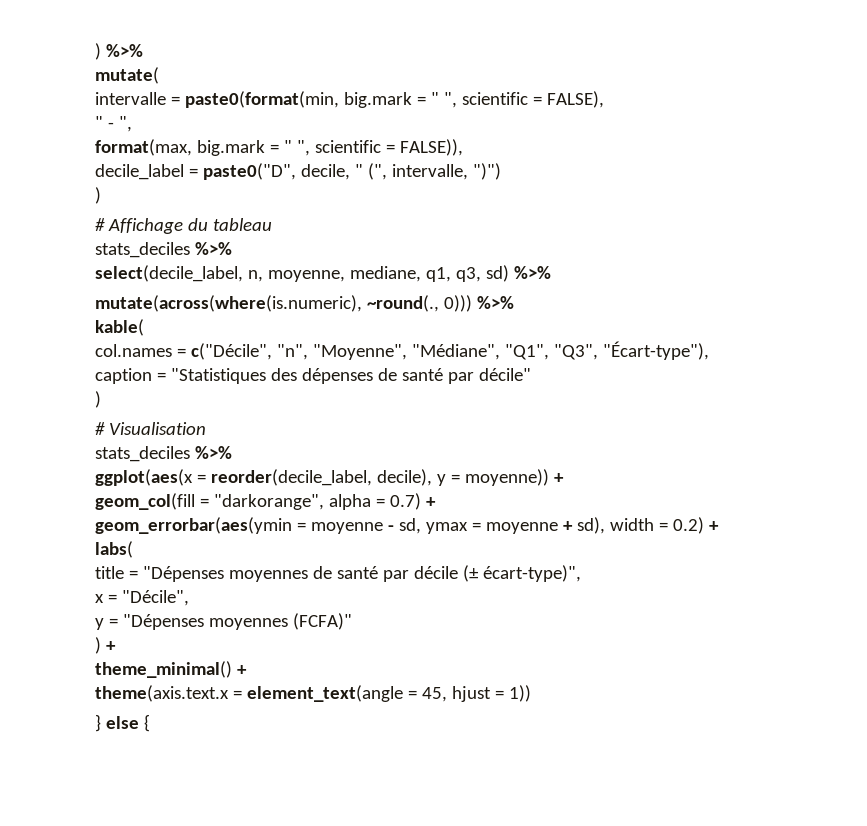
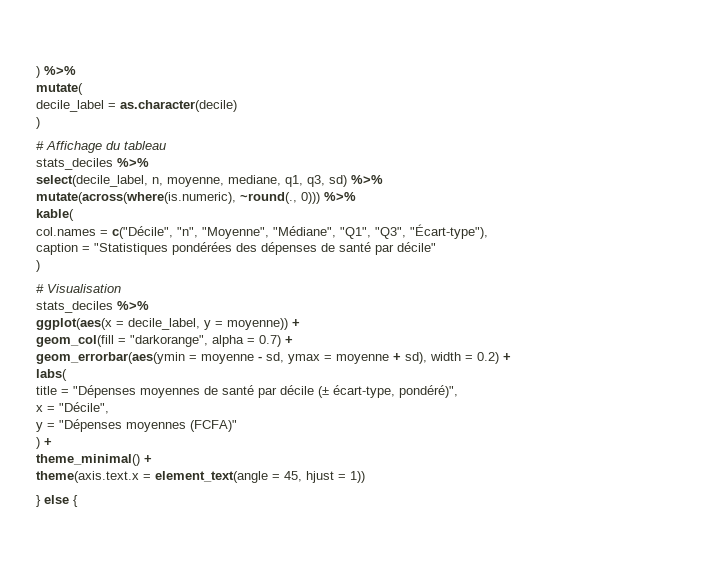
- intervalle = paste0(format(min, big.mark = " ", scientific = FALSE),
- " - ",
- format(max, big.mark = " ", scientific = FALSE)),
- decile_label = paste0("D", decile, " (", intervalle, ")")
+ decile_label = as.character(decile)
- caption = "Statistiques des dépenses de santé par décile"
+ caption = "Statistiques pondérées des dépenses de santé par décile"
- ggplot(aes(x = reorder(decile_label, decile), y = moyenne)) +
+ ggplot(aes(x = decile_label, y = moyenne)) +
- title = "Dépenses moyennes de santé par décile (± écart-type)",
+ title = "Dépenses moyennes de santé par décile (± écart-type, pondéré)",

